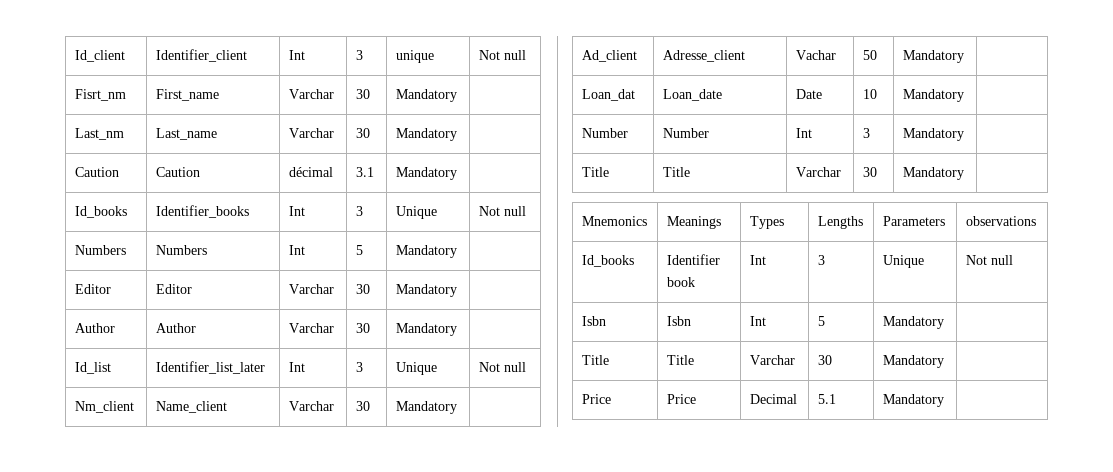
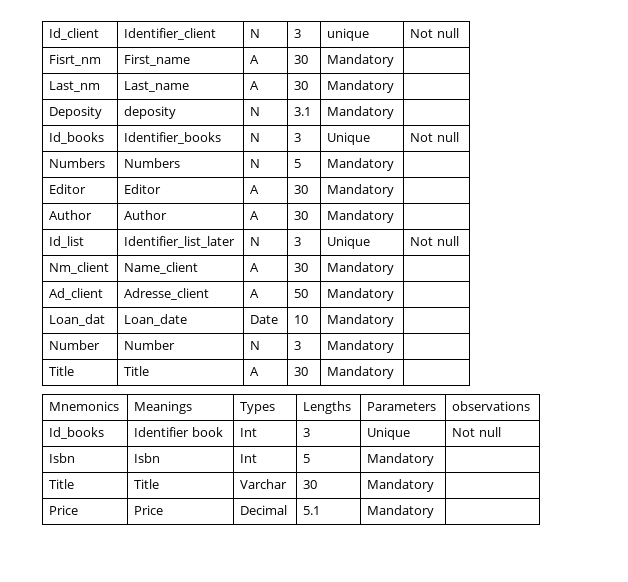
- Id_client | Identifier_client | Int | 3 | unique | Not null
+ Id_client | Identifier_client | N | 3 | unique | Not null
- Fisrt_nm | First_name | Varchar | 30 | Mandatory |
+ Fisrt_nm | First_name | A | 30 | Mandatory |
- Last_nm | Last_name | Varchar | 30 | Mandatory |
- Caution | Caution | décimal | 3.1 | Mandatory |
+ Last_nm | Last_name | A | 30 | Mandatory |
+ Deposity | deposity | N | 3.1 | Mandatory |
- Id_books | Identifier_books | Int | 3 | Unique | Not null
+ Id_books | Identifier_books | N | 3 | Unique | Not null
- Numbers | Numbers | Int | 5 | Mandatory |
+ Numbers | Numbers | N | 5 | Mandatory |
- Editor | Editor | Varchar | 30 | Mandatory |
+ Editor | Editor | A | 30 | Mandatory |
- Author | Author | Varchar | 30 | Mandatory |
+ Author | Author | A | 30 | Mandatory |
- Id_list | Identifier_list_later | Int | 3 | Unique | Not null
+ Id_list | Identifier_list_later | N | 3 | Unique | Not null
- Nm_client | Name_client | Varchar | 30 | Mandatory |
+ Nm_client | Name_client | A | 30 | Mandatory |
- Ad_client | Adresse_client | Vachar | 50 | Mandatory |
+ Ad_client | Adresse_client | A | 50 | Mandatory |
- Number | Number | Int | 3 | Mandatory |
- Title | Title | Varchar | 30 | Mandatory |
+ Number | Number | N | 3 | Mandatory |
+ Title | Title | A | 30 | Mandatory |

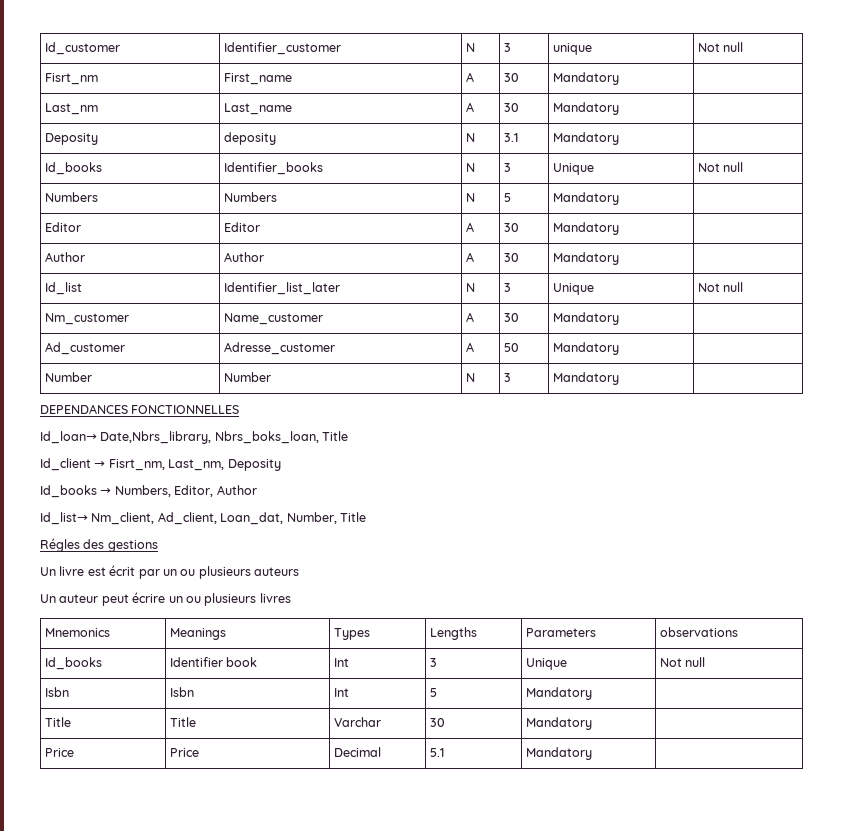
- Id_client | Identifier_client | N | 3 | unique | Not null
+ Id_customer | Identifier_customer | N | 3 | unique | Not null
- Nm_client | Name_client | A | 30 | Mandatory |
- Ad_client | Adresse_client | A | 50 | Mandatory |
+ Nm_customer | Name_customer | A | 30 | Mandatory |
+ Ad_customer | Adresse_customer | A | 50 | Mandatory |
- Loan_dat | Loan_date | Date | 10 | Mandatory |
- Title | Title | A | 30 | Mandatory |
+ DEPENDANCES FONCTIONNELLES
+ Id_loan→ Date,Nbrs_library, Nbrs_boks_loan, Title
+ Id_client → Fisrt_nm, Last_nm, Deposity
+ Id_books → Numbers, Editor, Author
+ Id_list→ Nm_client, Ad_client, Loan_dat, Number, Title
+ Régles des gestions
+ Un livre est écrit par un ou plusieurs auteurs
+ Un auteur peut écrire un ou plusieurs livres

